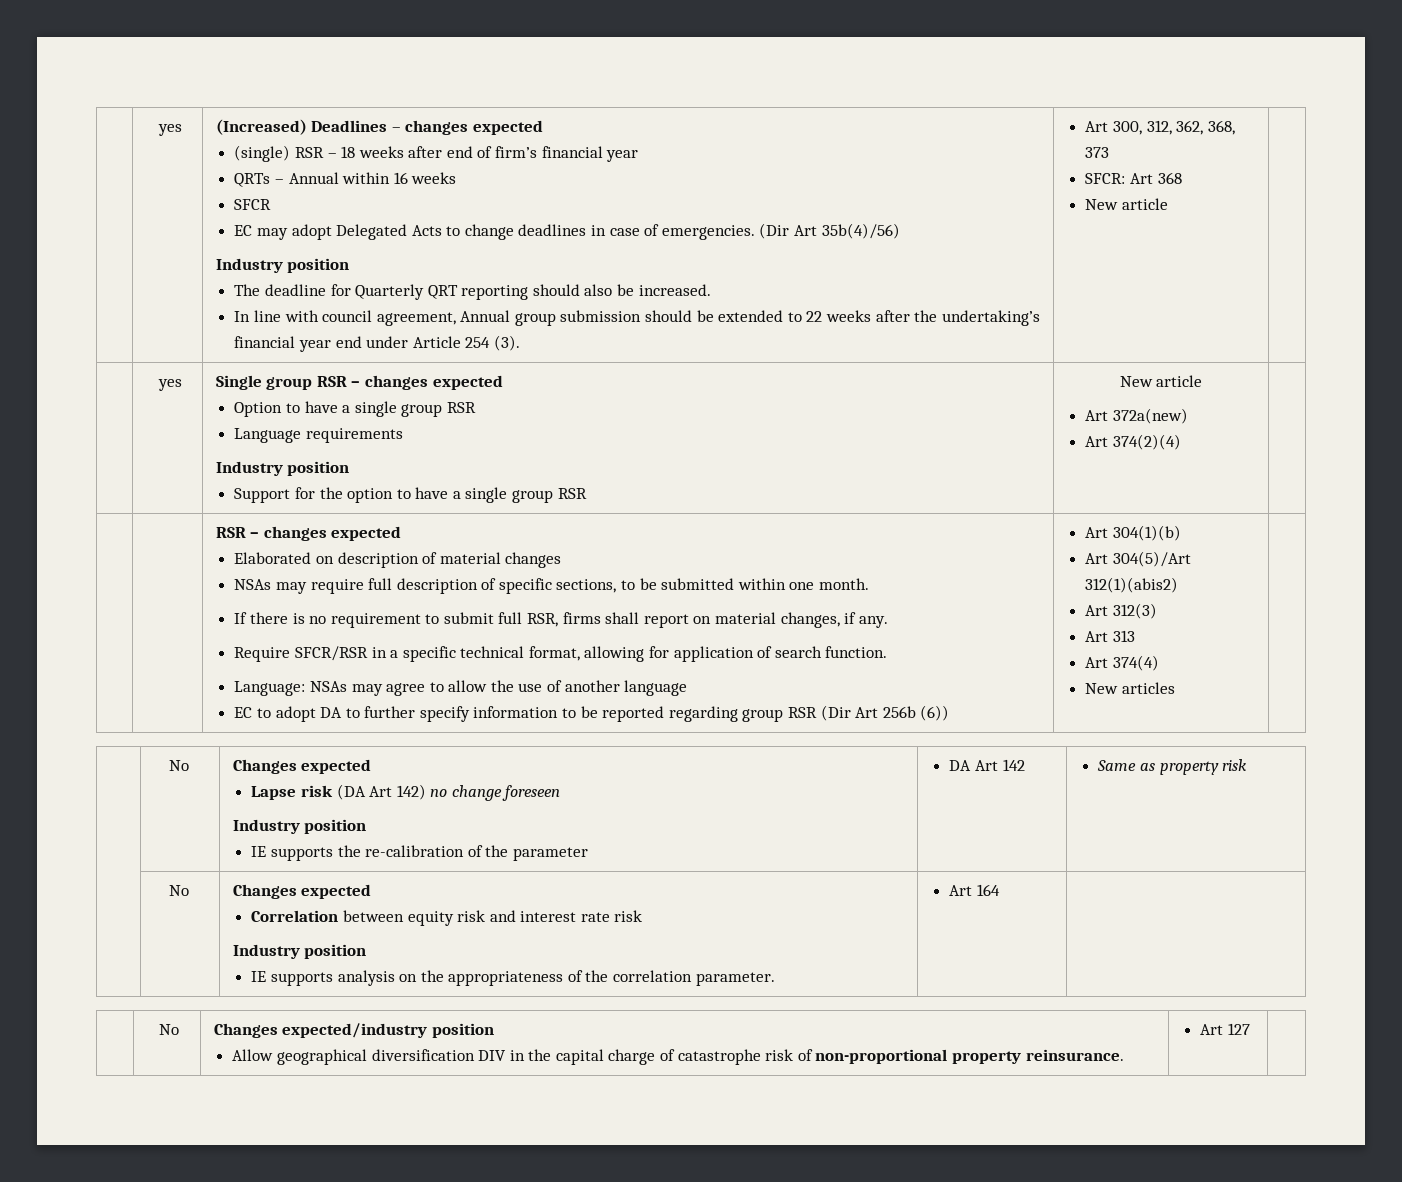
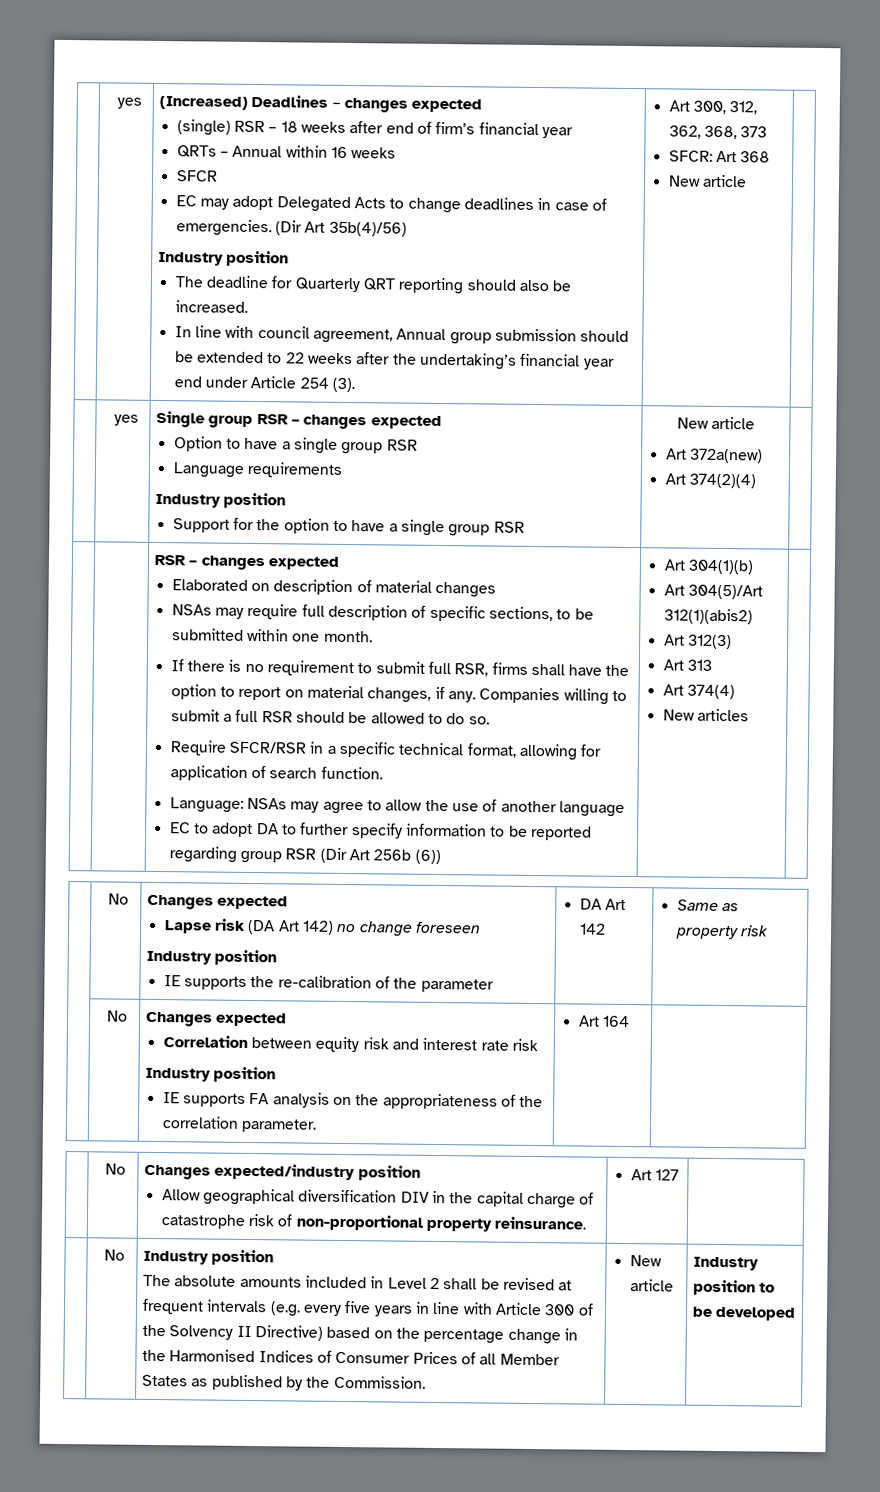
- If there is no requirement to submit full RSR, firms shall report on material changes, if any.
+ If there is no requirement to submit full RSR, firms shall have the option to report on material changes, if any. Companies willing to submit a full RSR should be allowed to do so.
  New articles |
  | No | Changes expected
  Lapse risk (DA Art 142) no change foreseen
  Industry position
  IE supports the re-calibration of the parameter | DA Art 142 | Same as property risk
  | No | Changes expected
  Correlation between equity risk and interest rate risk
  Industry position
- IE supports analysis on the appropriateness of the correlation parameter. | Art 164 |
+ IE supports FA analysis on the appropriateness of the correlation parameter. | Art 164 |
+ No | Industry position
+ The absolute amounts included in Level 2 shall be revised at frequent intervals (e.g. every five years in line with Article 300 of the Solvency II Directive) based on the percentage change in the Harmonised Indices of Consumer Prices of all Member States as published by the Commission. | New article | Industry position to be developed

